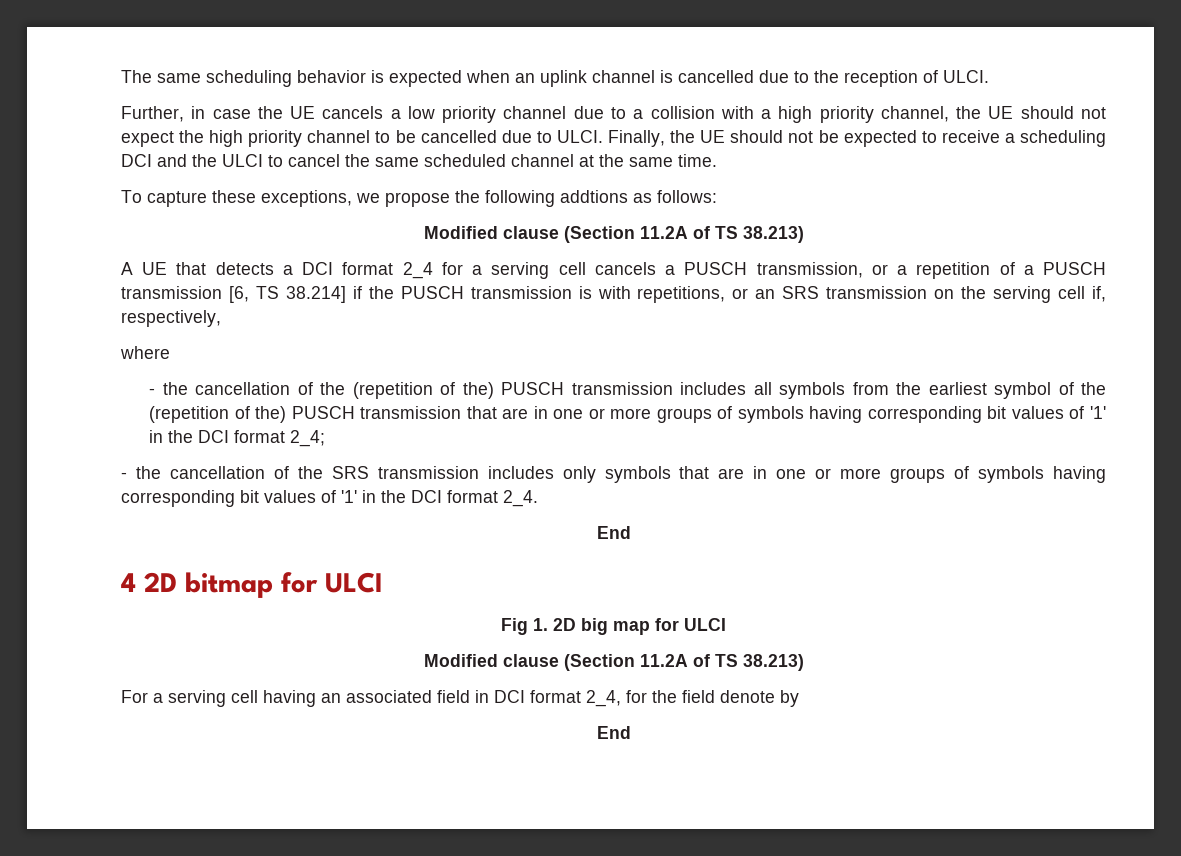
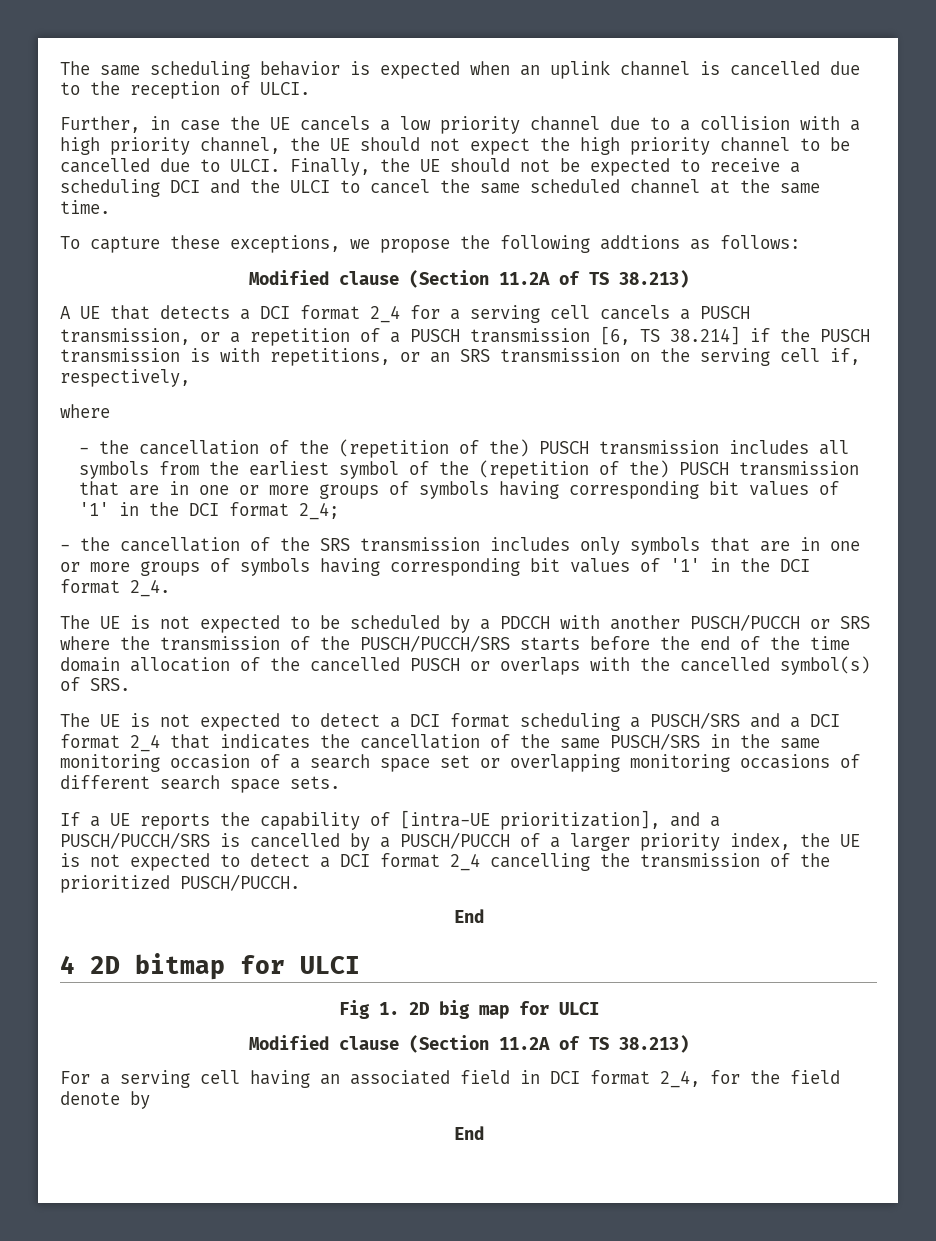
+ The UE is not expected to be scheduled by a PDCCH with another PUSCH/PUCCH or SRS where the transmission of the PUSCH/PUCCH/SRS starts before the end of the time domain allocation of the cancelled PUSCH or overlaps with the cancelled symbol(s) of SRS.
+ The UE is not expected to detect a DCI format scheduling a PUSCH/SRS and a DCI format 2_4 that indicates the cancellation of the same PUSCH/SRS in the same monitoring occasion of a search space set or overlapping monitoring occasions of different search space sets.
+ If a UE reports the capability of [intra-UE prioritization], and a PUSCH/PUCCH/SRS is cancelled by a PUSCH/PUCCH of a larger priority index, the UE is not expected to detect a DCI format 2_4 cancelling the transmission of the prioritized PUSCH/PUCCH.

